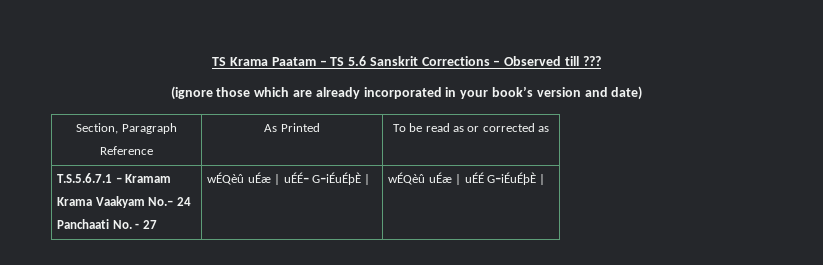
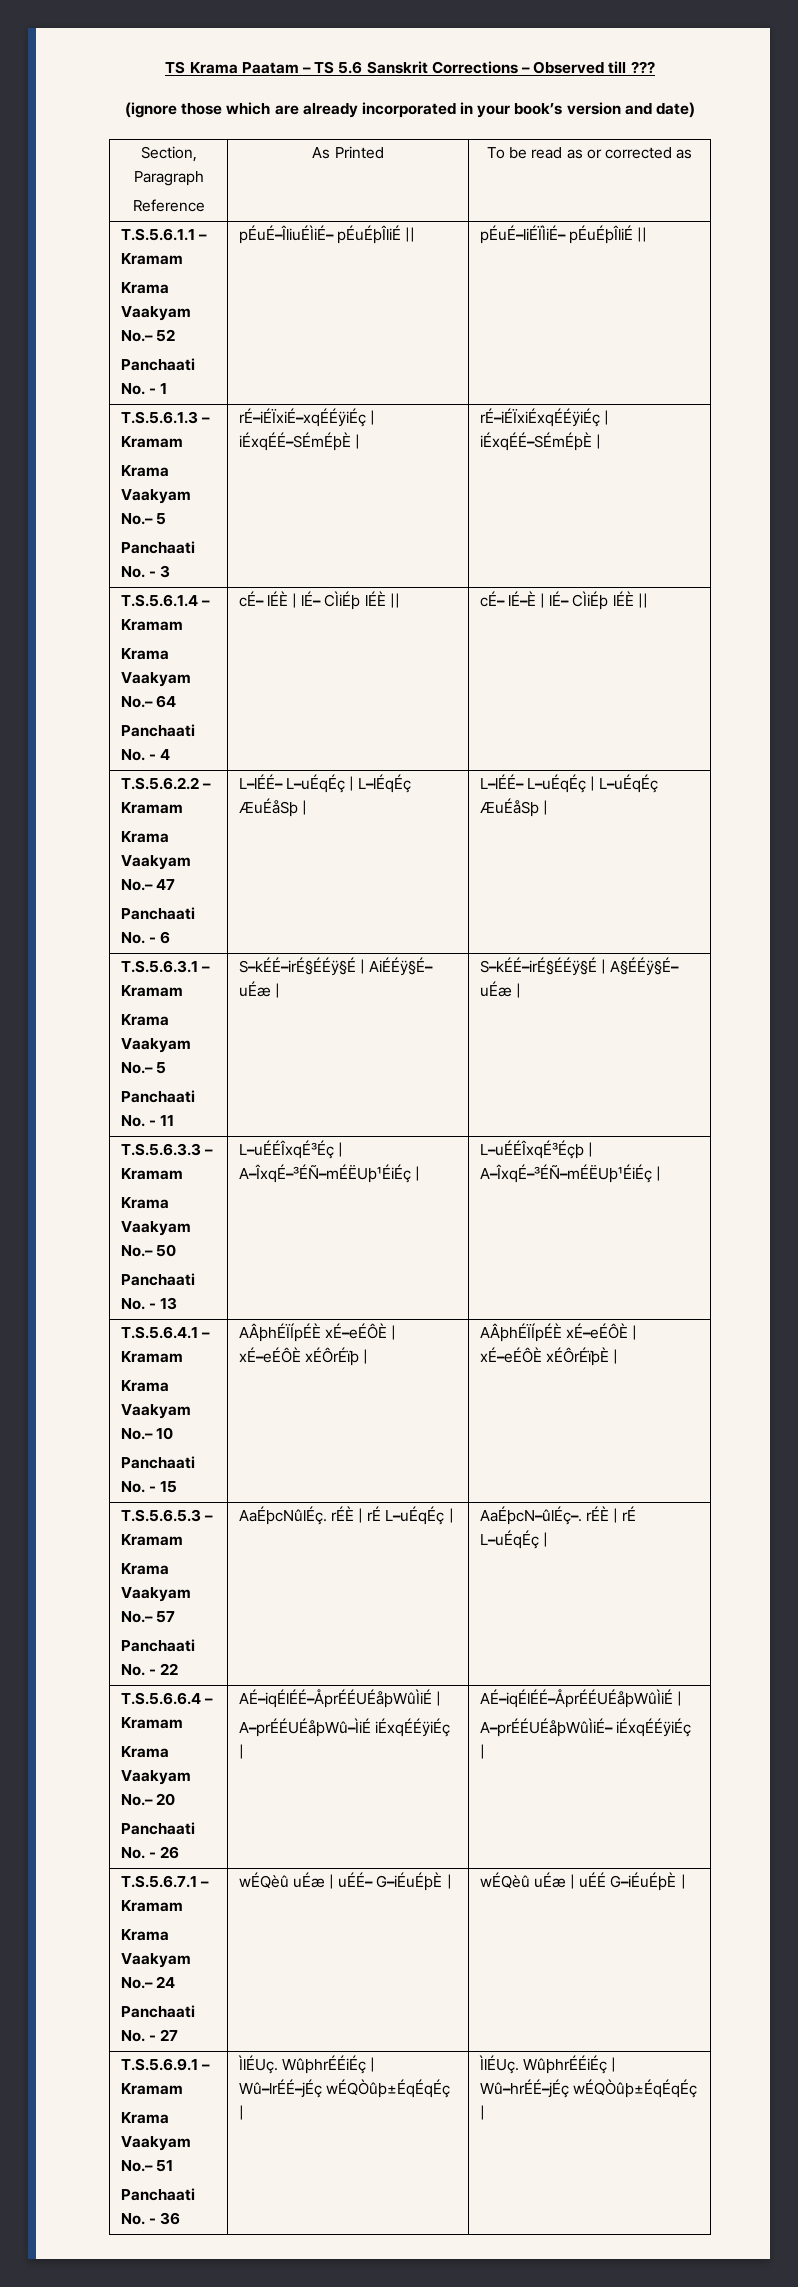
+ T.S.5.6.1.1 – Kramam
+ Krama Vaakyam No.– 52
+ Panchaati No. - 1 | pÉuÉ–ÎliuÉÌiÉ– pÉuÉþÎliÉ || | pÉuÉ–liÉÏÌiÉ– pÉuÉþÎliÉ ||
+ T.S.5.6.1.3 – Kramam
+ Krama Vaakyam No.– 5
+ Panchaati No. - 3 | rÉ–iÉÏxiÉ–xqÉÉÿiÉç | iÉxqÉÉ–SÉmÉþÈ | | rÉ–iÉÏxiÉxqÉÉÿiÉç | iÉxqÉÉ–SÉmÉþÈ |
+ T.S.5.6.1.4 – Kramam
+ Krama Vaakyam No.– 64
+ Panchaati No. - 4 | cÉ– lÉÈ | lÉ– CÌiÉþ lÉÈ || | cÉ– lÉ–È | lÉ– CÌiÉþ lÉÈ ||
+ T.S.5.6.2.2 – Kramam
+ Krama Vaakyam No.– 47
+ Panchaati No. - 6 | L–lÉÉ– L–uÉqÉç | L–lÉqÉç ÆuÉåSþ | | L–lÉÉ– L–uÉqÉç | L–uÉqÉç ÆuÉåSþ |
+ T.S.5.6.3.1 – Kramam
+ Krama Vaakyam No.– 5
+ Panchaati No. - 11 | S–kÉÉ–irÉ§ÉÉÿ§É | AiÉÉÿ§É– uÉæ | | S–kÉÉ–irÉ§ÉÉÿ§É | A§ÉÉÿ§É– uÉæ |
+ T.S.5.6.3.3 – Kramam
+ Krama Vaakyam No.– 50
+ Panchaati No. - 13 | L–uÉÉÎxqÉ³Éç | A–ÎxqÉ–³ÉÑ–mÉËUþ¹ÉiÉç | | L–uÉÉÎxqÉ³Éçþ | A–ÎxqÉ–³ÉÑ–mÉËUþ¹ÉiÉç |
+ T.S.5.6.4.1 – Kramam
+ Krama Vaakyam No.– 10
+ Panchaati No. - 15 | AÂþhÉÏÍpÉÈ xÉ–eÉÔÈ | xÉ–eÉÔÈ xÉÔrÉïþ | | AÂþhÉÏÍpÉÈ xÉ–eÉÔÈ | xÉ–eÉÔÈ xÉÔrÉïþÈ |
+ T.S.5.6.5.3 – Kramam
+ Krama Vaakyam No.– 57
+ Panchaati No. - 22 | AaÉþcNûlÉç. rÉÈ | rÉ L–uÉqÉç | | AaÉþcN–ûlÉç–. rÉÈ | rÉ L–uÉqÉç |
+ T.S.5.6.6.4 – Kramam
+ Krama Vaakyam No.– 20
+ Panchaati No. - 26 | AÉ–iqÉlÉÉ–ÅprÉÉUÉåþWûÌiÉ |
+ A–prÉÉUÉåþWû–ÌiÉ iÉxqÉÉÿiÉç | | AÉ–iqÉlÉÉ–ÅprÉÉUÉåþWûÌiÉ |
+ A–prÉÉUÉåþWûÌiÉ– iÉxqÉÉÿiÉç |
+ T.S.5.6.9.1 – Kramam
+ Krama Vaakyam No.– 51
+ Panchaati No. - 36 | ÌlÉUç. WûþhrÉÉiÉç | Wû–lrÉÉ–jÉç wÉQÒûþ±ÉqÉqÉç | | ÌlÉUç. WûþhrÉÉiÉç | Wû–hrÉÉ–jÉç wÉQÒûþ±ÉqÉqÉç |

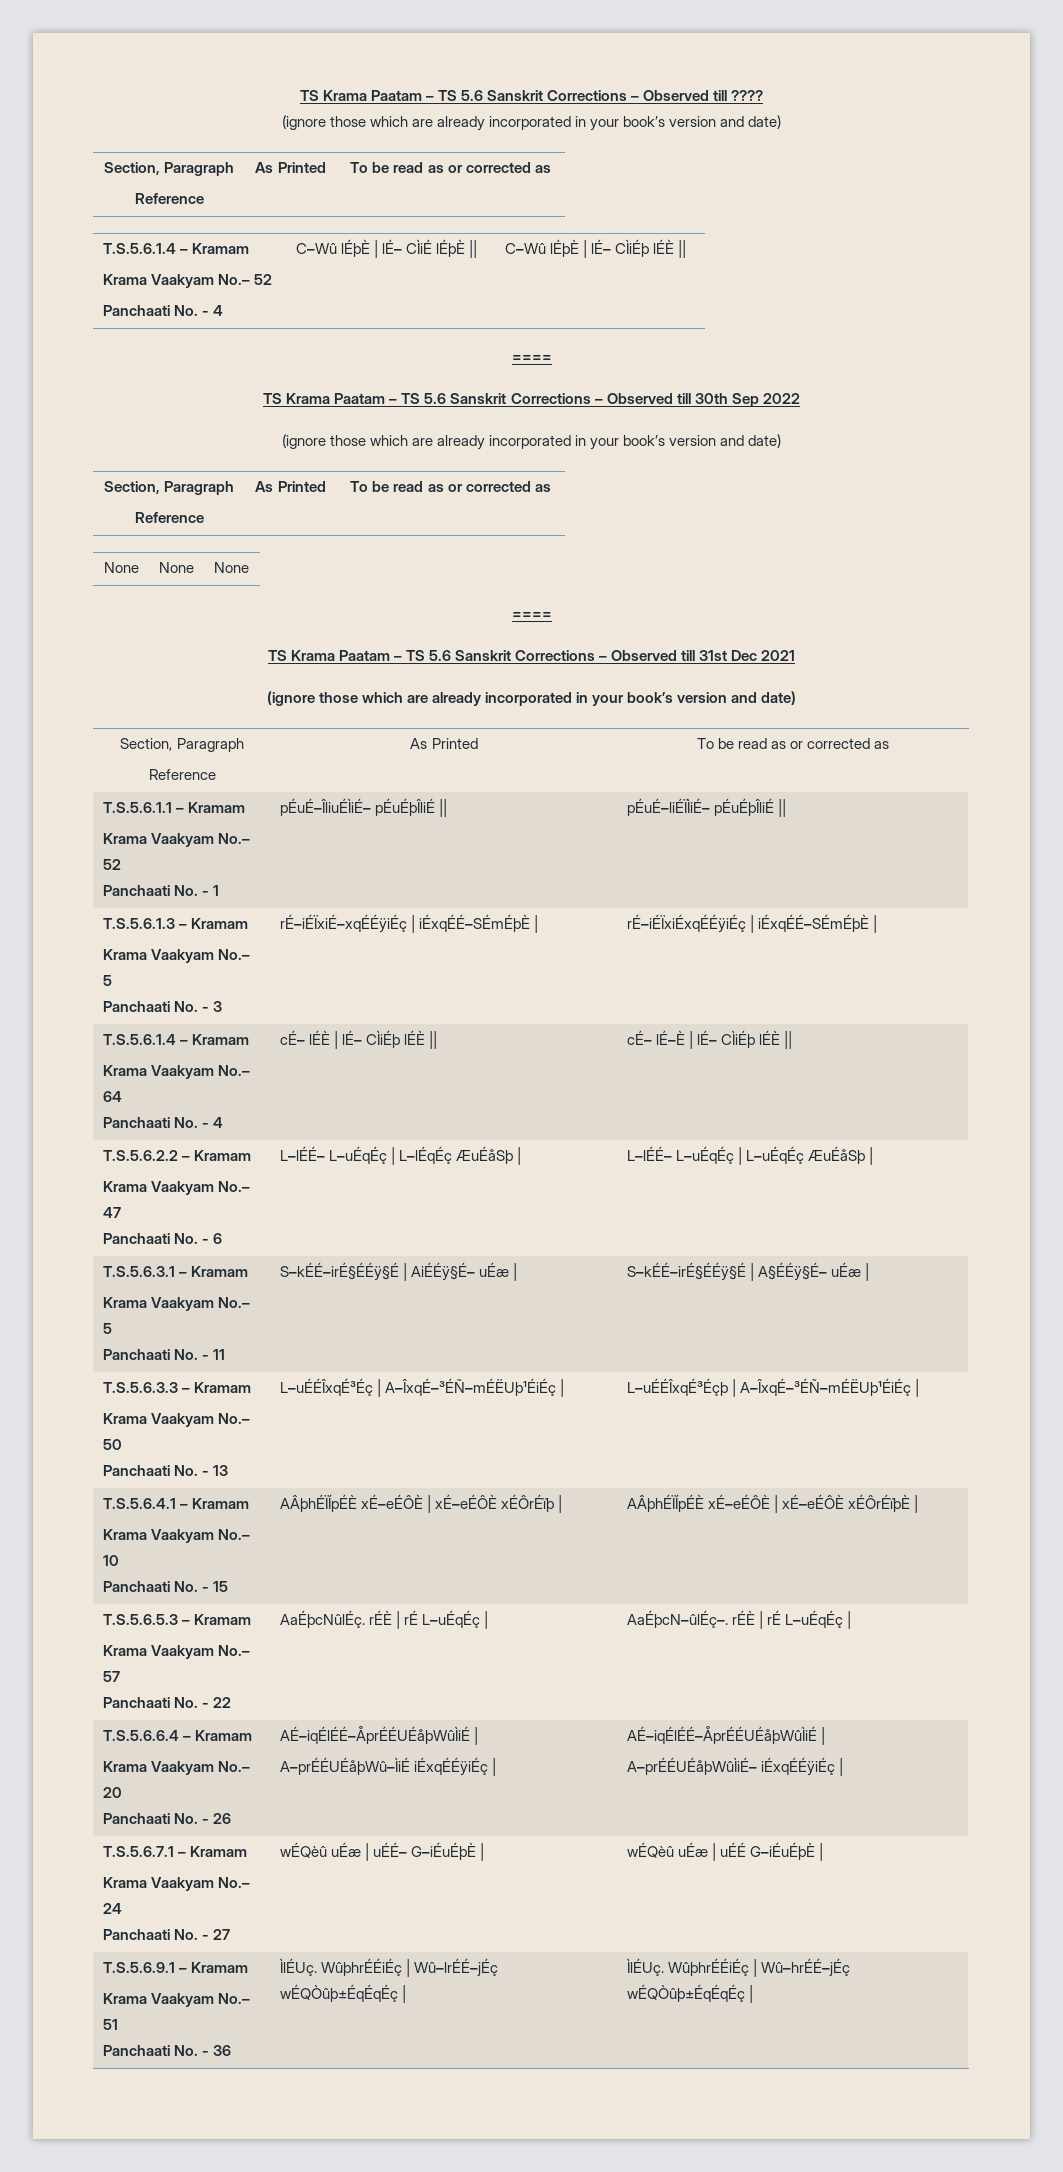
- TS Krama Paatam – TS 5.6 Sanskrit Corrections – Observed till ???
+ TS Krama Paatam – TS 5.6 Sanskrit Corrections – Observed till ????
+ (ignore those which are already incorporated in your book’s version and date)
+ Section, Paragraph
+ Reference | As Printed | To be read as or corrected as
+ T.S.5.6.1.4 – Kramam
+ Krama Vaakyam No.– 52
+ Panchaati No. - 4 | C–Wû lÉþÈ | lÉ– CÌiÉ lÉþÈ || | C–Wû lÉþÈ | lÉ– CÌiÉþ lÉÈ ||
+ ====
+ TS Krama Paatam – TS 5.6 Sanskrit Corrections – Observed till 30th Sep 2022
+ (ignore those which are already incorporated in your book’s version and date)
+ Section, Paragraph
+ Reference | As Printed | To be read as or corrected as
+ None | None | None
+ ====
+ TS Krama Paatam – TS 5.6 Sanskrit Corrections – Observed till 31st Dec 2021

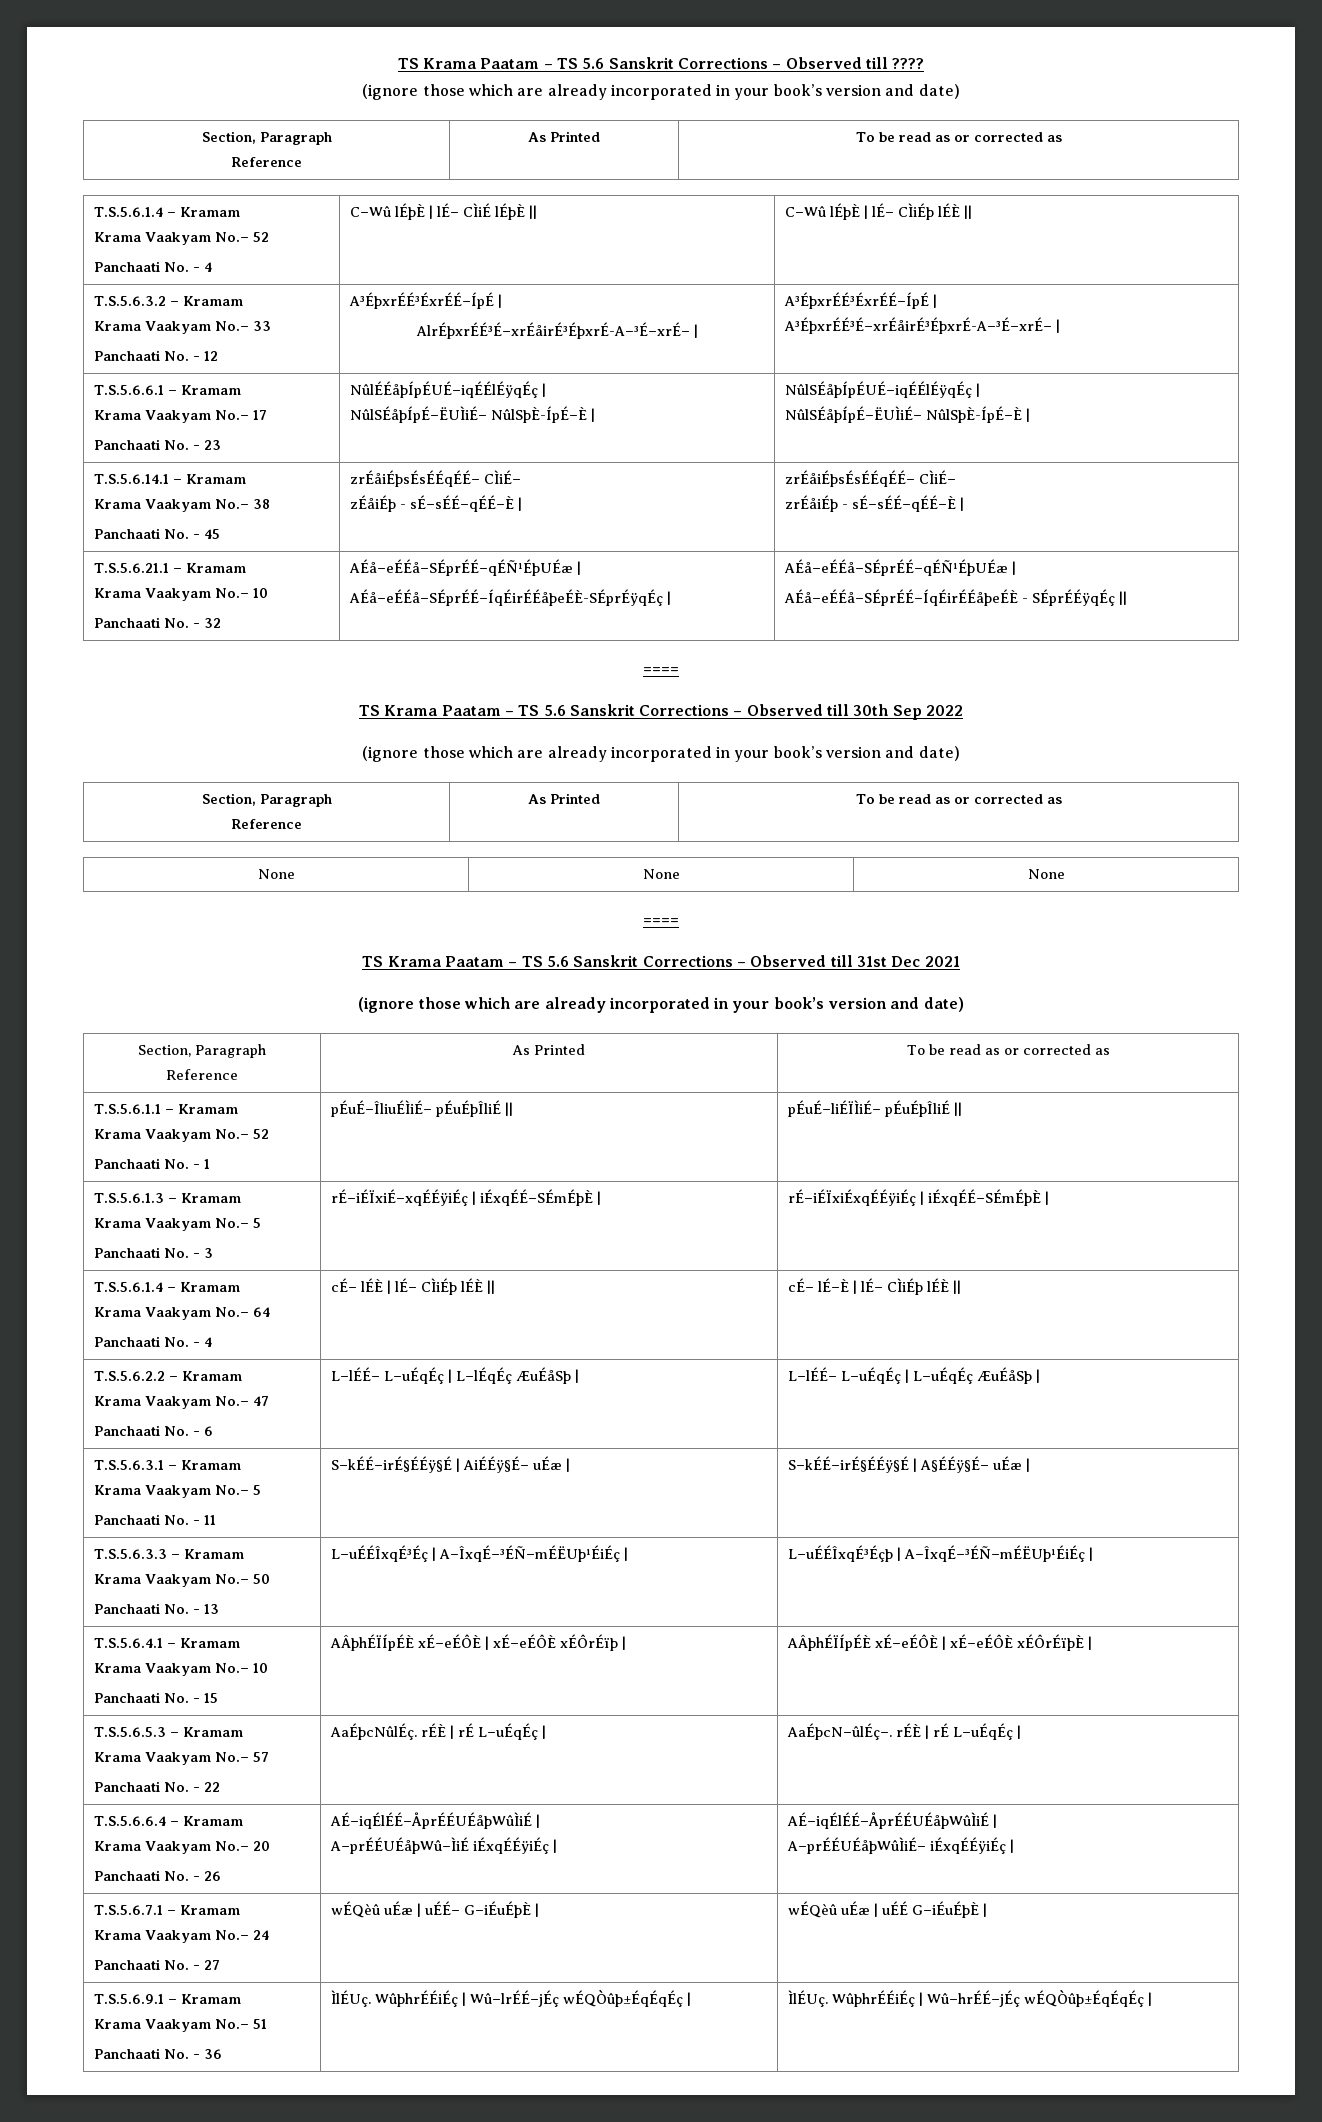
+ T.S.5.6.3.2 – Kramam
+ Krama Vaakyam No.– 33
+ Panchaati No. - 12 | A³ÉþxrÉÉ³ÉxrÉÉ–ÍpÉ |
+ AlrÉþxrÉÉ³É–xrÉåirÉ³ÉþxrÉ-A–³É–xrÉ– | | A³ÉþxrÉÉ³ÉxrÉÉ–ÍpÉ |
+ A³ÉþxrÉÉ³É–xrÉåirÉ³ÉþxrÉ-A–³É–xrÉ– |
+ T.S.5.6.6.1 – Kramam
+ Krama Vaakyam No.– 17
+ Panchaati No. - 23 | NûlÉÉåþÍpÉUÉ–iqÉÉlÉÿqÉç |
+ NûlSÉåþÍpÉ–ËUÌiÉ– NûlSþÈ-ÍpÉ–È | | NûlSÉåþÍpÉUÉ–iqÉÉlÉÿqÉç |
+ NûlSÉåþÍpÉ–ËUÌiÉ– NûlSþÈ-ÍpÉ–È |
+ T.S.5.6.14.1 – Kramam
+ Krama Vaakyam No.– 38
+ Panchaati No. - 45 | zrÉåiÉþsÉsÉÉqÉÉ– CÌiÉ–
+ zÉåiÉþ - sÉ–sÉÉ–qÉÉ–È | | zrÉåiÉþsÉsÉÉqÉÉ– CÌiÉ–
+ zrÉåiÉþ - sÉ–sÉÉ–qÉÉ–È |
+ T.S.5.6.21.1 – Kramam
+ Krama Vaakyam No.– 10
+ Panchaati No. - 32 | AÉå–eÉÉå–SÉprÉÉ–qÉÑ¹ÉþUÉæ |
+ AÉå–eÉÉå–SÉprÉÉ–ÍqÉirÉÉåþeÉÈ-SÉprÉÿqÉç | | AÉå–eÉÉå–SÉprÉÉ–qÉÑ¹ÉþUÉæ |
+ AÉå–eÉÉå–SÉprÉÉ–ÍqÉirÉÉåþeÉÈ - SÉprÉÉÿqÉç ||

